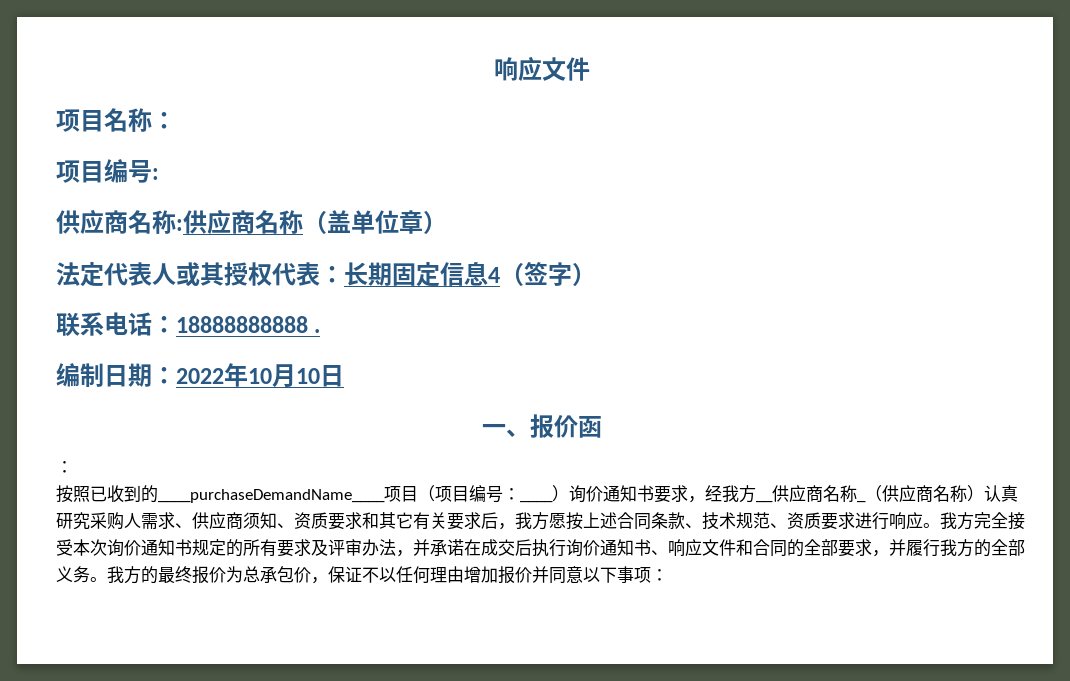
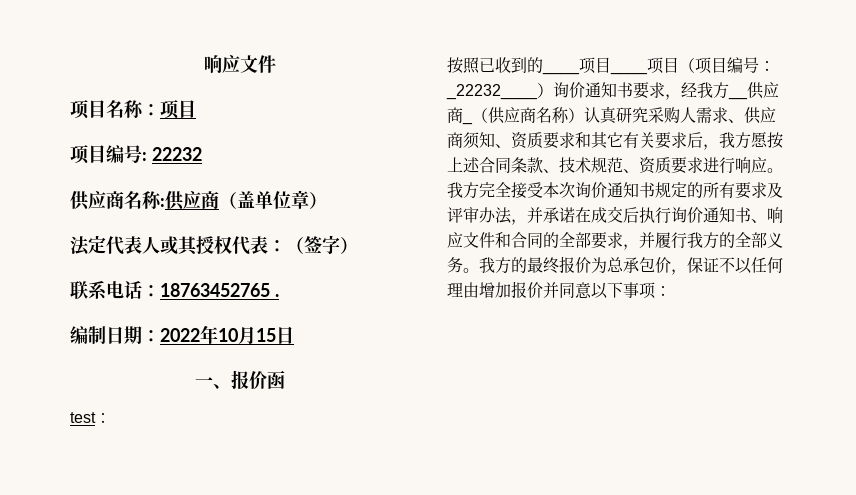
- 项目名称：
- 项目编号:
+ 项目名称：项目
+ 项目编号: 22232
- 供应商名称:供应商名称（盖单位章）
+ 供应商名称:供应商（盖单位章）
- 法定代表人或其授权代表：长期固定信息4（签字）
+ 法定代表人或其授权代表：（签字）
- 联系电话：18888888888 .
+ 联系电话：18763452765 .
- 编制日期：2022年10月10日
+ 编制日期：2022年10月15日
  一、报价函
- ：
+ test：
- 按照已收到的____purchaseDemandName____项目（项目编号：____）询价通知书要求，经我方__供应商名称_（供应商名称）认真研究采购人需求、供应商须知、资质要求和其它有关要求后，我方愿按上述合同条款、技术规范、资质要求进行响应。
+ 按照已收到的____项目____项目（项目编号：_22232____）询价通知书要求，经我方__供应商_（供应商名称）认真研究采购人需求、供应商须知、资质要求和其它有关要求后，我方愿按上述合同条款、技术规范、资质要求进行响应。

